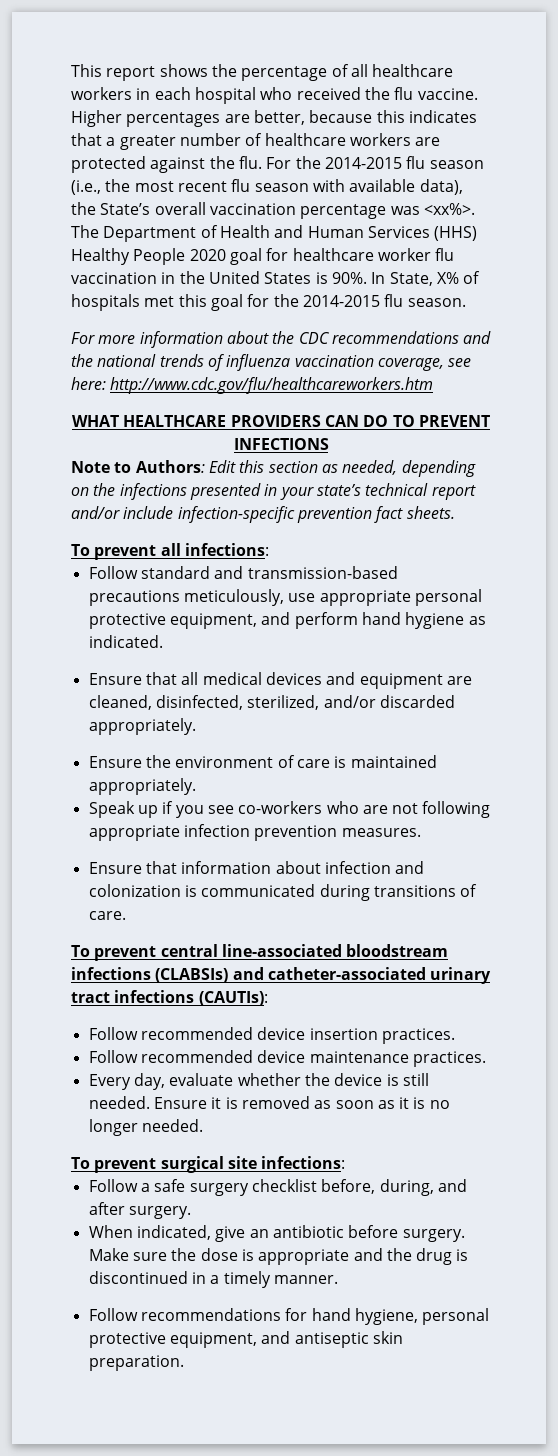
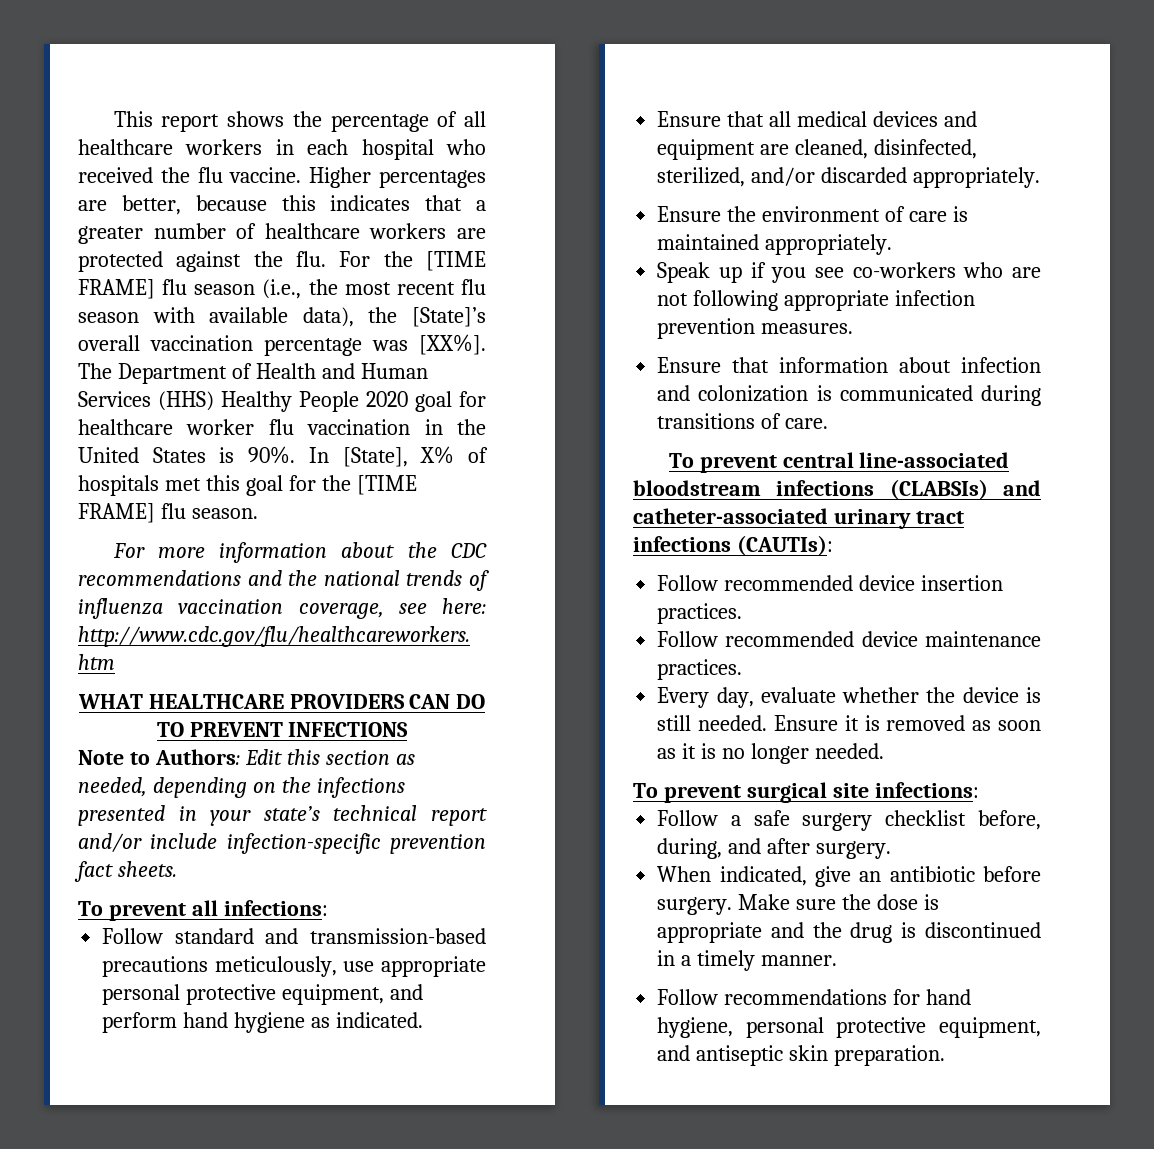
- For the 2014-2015 flu season (i.e., the most recent flu season with available data), the State’s overall vaccination percentage was <xx%>.
+ For the [TIME FRAME] flu season (i.e., the most recent flu season with available data), the [State]’s overall vaccination percentage was [XX%].
- In State, X% of hospitals met this goal for the 2014-2015 flu season.
+ In [State], X% of hospitals met this goal for the [TIME FRAME] flu season.

